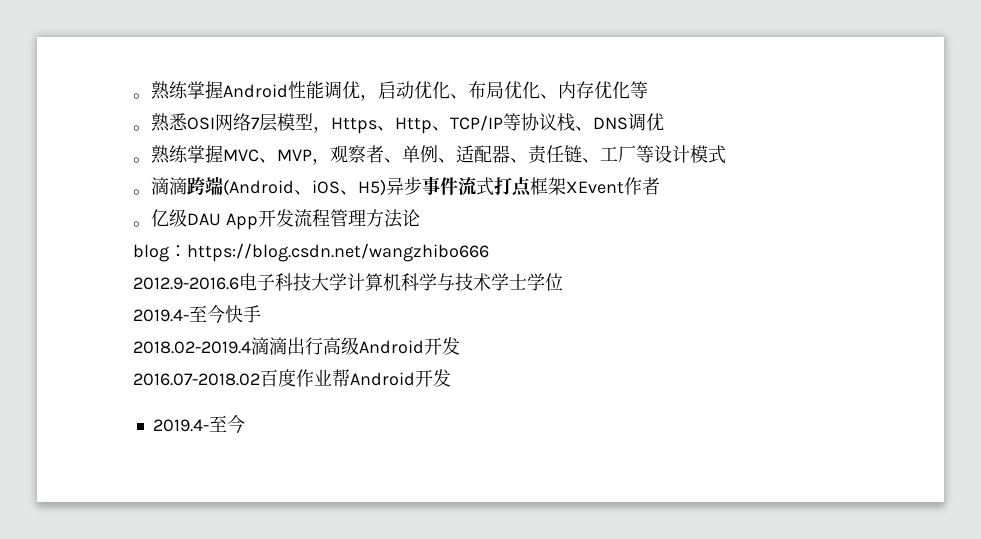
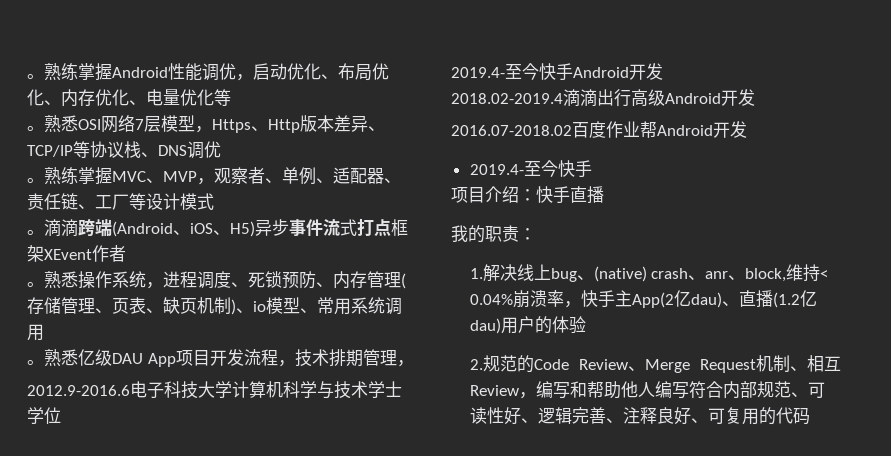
- 熟练掌握Android性能调优，启动优化、布局优化、内存优化等
+ 熟练掌握Android性能调优，启动优化、布局优化、内存优化、电量优化等
- 熟悉OSI网络7层模型，Https、Http、TCP/IP等协议栈、DNS调优
+ 熟悉OSI网络7层模型，Https、Http版本差异、TCP/IP等协议栈、DNS调优
- 亿级DAU App开发流程管理方法论
- blog：https://blog.csdn.net/wangzhibo666
+ 熟悉操作系统，进程调度、死锁预防、内存管理(存储管理、页表、缺页机制)、io模型、常用系统调用
+ 。熟悉亿级DAU App项目开发流程，技术排期管理，
- 2019.4-至今快手
+ 2019.4-至今快手Android开发
  2016.07-2018.02百度作业帮Android开发
- 2019.4-至今
+ 2019.4-至今快手
+ 项目介绍：快手直播
+ 我的职责：
+ 1.解决线上bug、(native) crash、anr、block,维持< 0.04%崩溃率，快手主App(2亿dau)、直播(1.2亿dau)用户的体验
+ 2.规范的Code Review、Merge Request机制、相互Review，编写和帮助他人编写符合内部规范、可读性好、逻辑完善、注释良好、可复用的代码

